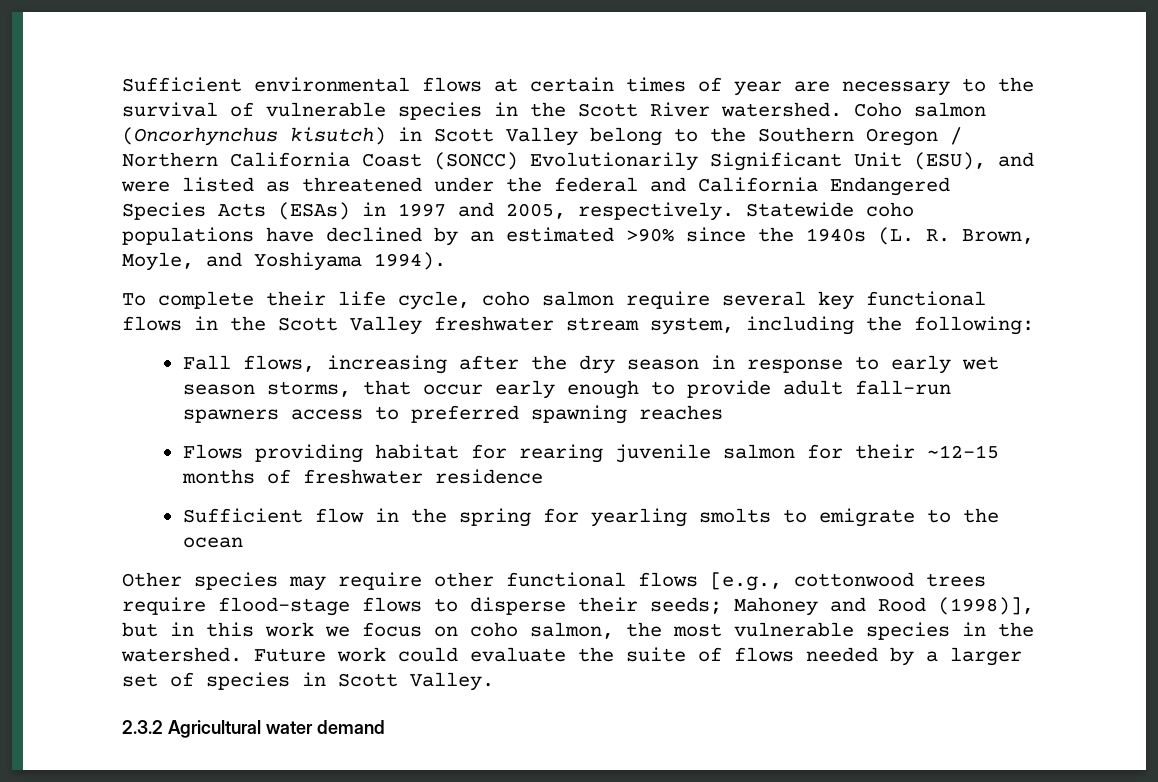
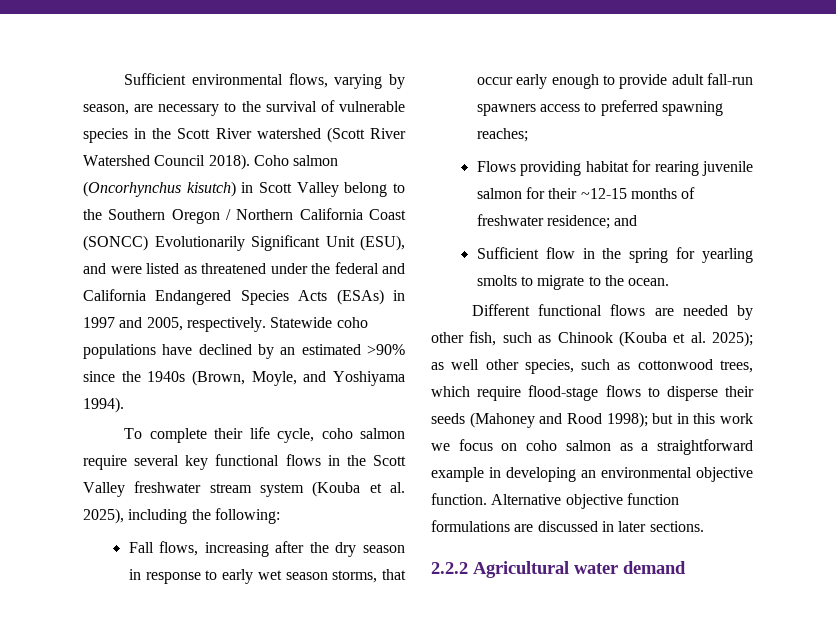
- Sufficient environmental flows at certain times of year are necessary to the survival of vulnerable species in the Scott River watershed.
+ Sufficient environmental flows, varying by season, are necessary to the survival of vulnerable species in the Scott River watershed (Scott River Watershed Council 2018).
- Statewide coho populations have declined by an estimated >90% since the 1940s (L. R. Brown, Moyle, and Yoshiyama 1994).
+ Statewide coho populations have declined by an estimated >90% since the 1940s (Brown, Moyle, and Yoshiyama 1994).
- To complete their life cycle, coho salmon require several key functional flows in the Scott Valley freshwater stream system, including the following:
+ To complete their life cycle, coho salmon require several key functional flows in the Scott Valley freshwater stream system (Kouba et al. 2025), including the following:
- Fall flows, increasing after the dry season in response to early wet season storms, that occur early enough to provide adult fall-run spawners access to preferred spawning reaches
+ Fall flows, increasing after the dry season in response to early wet season storms, that occur early enough to provide adult fall-run spawners access to preferred spawning reaches;
- Flows providing habitat for rearing juvenile salmon for their ~12-15 months of freshwater residence
+ Flows providing habitat for rearing juvenile salmon for their ~12-15 months of freshwater residence; and
- Sufficient flow in the spring for yearling smolts to emigrate to the ocean
- Other species may require other functional flows [e.g., cottonwood trees require flood-stage flows to disperse their seeds; Mahoney and Rood (1998)], but in this work we focus on coho salmon, the most vulnerable species in the watershed. Future work could evaluate the suite of flows needed by a larger set of species in Scott Valley.
- 2.3.2 Agricultural water demand
+ Sufficient flow in the spring for yearling smolts to migrate to the ocean.
+ Different functional flows are needed by other fish, such as Chinook (Kouba et al. 2025); as well other species, such as cottonwood trees, which require flood-stage flows to disperse their seeds (Mahoney and Rood 1998); but in this work we focus on coho salmon as a straightforward example in developing an environmental objective function. Alternative objective function formulations are discussed in later sections.
+ 2.2.2 Agricultural water demand

